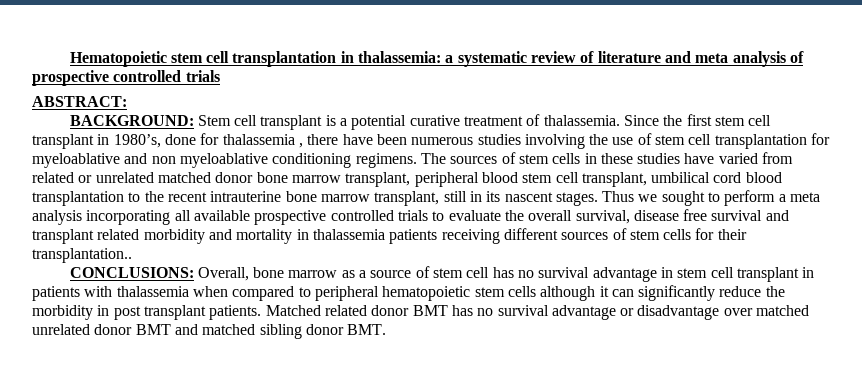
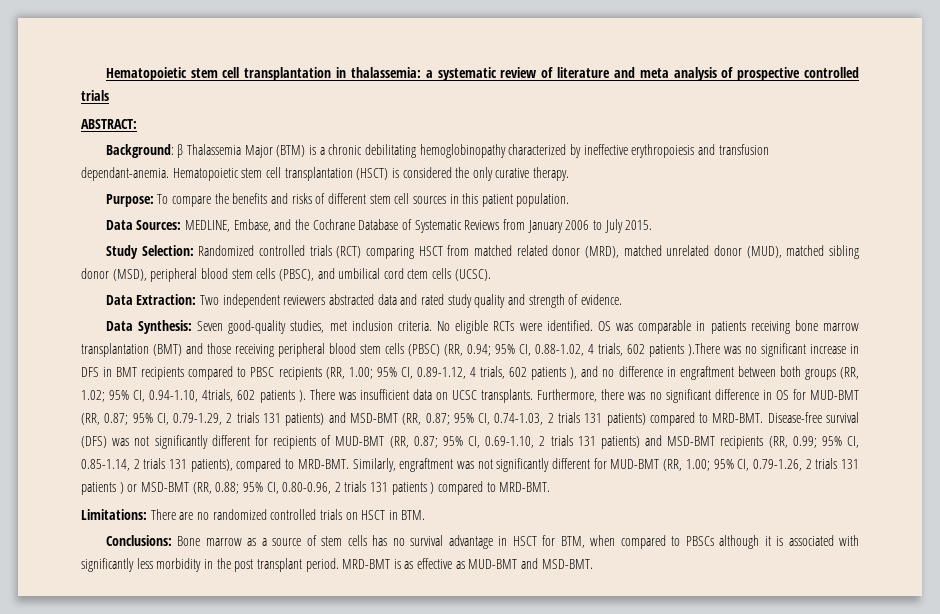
- BACKGROUND: Stem cell transplant is a potential curative treatment of thalassemia. Since the first stem cell transplant in 1980’s, done for thalassemia , there have been numerous studies involving the use of stem cell transplantation for myeloablative and non myeloablative conditioning regimens. The sources of stem cells in these studies have varied from related or unrelated matched donor bone marrow transplant, peripheral blood stem cell transplant, umbilical cord blood transplantation to the recent intrauterine bone marrow transplant, still in its nascent stages. Thus we sought to perform a meta analysis incorporating all available prospective controlled trials to evaluate the overall survival, disease free survival and transplant related morbidity and mortality in thalassemia patients receiving different sources of stem cells for their transplantation..
- CONCLUSIONS: Overall, bone marrow as a source of stem cell has no survival advantage in stem cell transplant in patients with thalassemia when compared to peripheral hematopoietic stem cells although it can significantly reduce the morbidity in post transplant patients. Matched related donor BMT has no survival advantage or disadvantage over matched unrelated donor BMT and matched sibling donor BMT.
+ Background: β Thalassemia Major (BTM) is a chronic debilitating hemoglobinopathy characterized by ineffective erythropoiesis and transfusion dependant-anemia. Hematopoietic stem cell transplantation (HSCT) is considered the only curative therapy.
+ Purpose: To compare the benefits and risks of different stem cell sources in this patient population.
+ Data Sources: MEDLINE, Embase, and the Cochrane Database of Systematic Reviews from January 2006 to July 2015.
+ Study Selection: Randomized controlled trials (RCT) comparing HSCT from matched related donor (MRD), matched unrelated donor (MUD), matched sibling donor (MSD), peripheral blood stem cells (PBSC), and umbilical cord ctem cells (UCSC).
+ Data Extraction: Two independent reviewers abstracted data and rated study quality and strength of evidence.
+ Data Synthesis: Seven good-quality studies, met inclusion criteria. No eligible RCTs were identified. OS was comparable in patients receiving bone marrow transplantation (BMT) and those receiving peripheral blood stem cells (PBSC) (RR, 0.94; 95% CI, 0.88-1.02, 4 trials, 602 patients ).There was no significant increase in DFS in BMT recipients compared to PBSC recipients (RR, 1.00; 95% CI, 0.89-1.12, 4 trials, 602 patients ), and no difference in engraftment between both groups (RR, 1.02; 95% CI, 0.94-1.10, 4trials, 602 patients ). There was insufficient data on UCSC transplants. Furthermore, there was no significant difference in OS for MUD-BMT (RR, 0.87; 95% CI, 0.79-1.29, 2 trials 131 patients) and MSD-BMT (RR, 0.87; 95% CI, 0.74-1.03, 2 trials 131 patients) compared to MRD-BMT. Disease-free survival (DFS) was not significantly different for recipients of MUD-BMT (RR, 0.87; 95% CI, 0.69-1.10, 2 trials 131 patients) and MSD-BMT recipients (RR, 0.99; 95% CI, 0.85-1.14, 2 trials 131 patients), compared to MRD-BMT. Similarly, engraftment was not significantly different for MUD-BMT (RR, 1.00; 95% CI, 0.79-1.26, 2 trials 131 patients ) or MSD-BMT (RR, 0.88; 95% CI, 0.80-0.96, 2 trials 131 patients ) compared to MRD-BMT.
+ Limitations: There are no randomized controlled trials on HSCT in BTM.
+ Conclusions: Bone marrow as a source of stem cells has no survival advantage in HSCT for BTM, when compared to PBSCs although it is associated with significantly less morbidity in the post transplant period. MRD-BMT is as effective as MUD-BMT and MSD-BMT.

